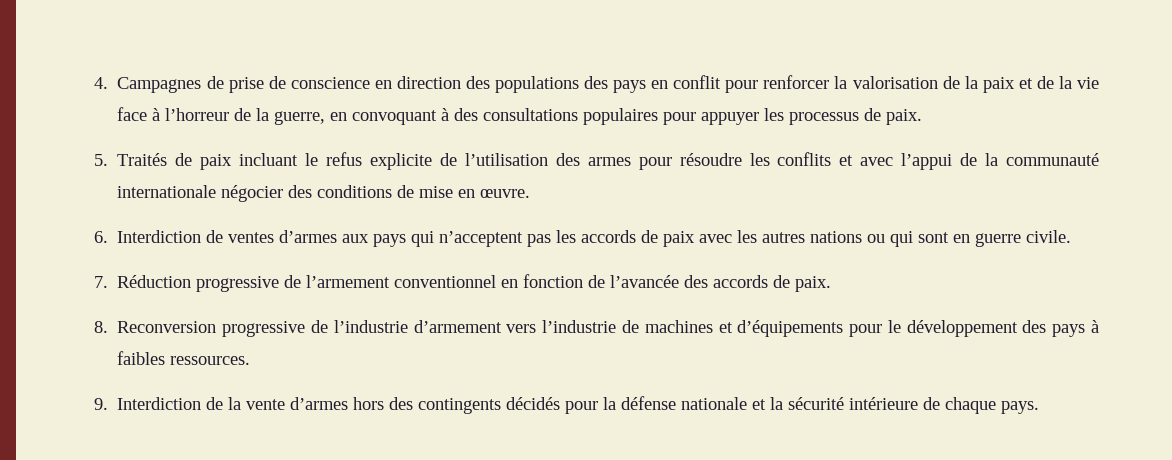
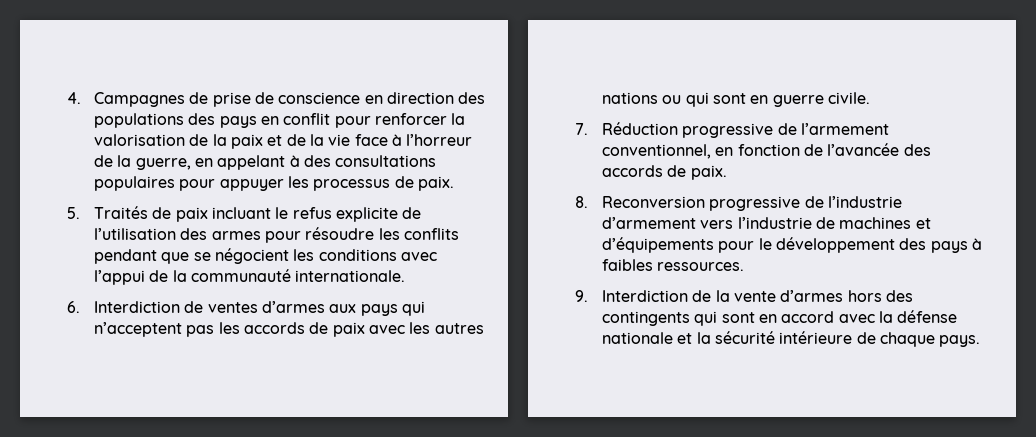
- 4. Campagnes de prise de conscience en direction des populations des pays en conflit pour renforcer la valorisation de la paix et de la vie face à l’horreur de la guerre, en convoquant à des consultations populaires pour appuyer les processus de paix.
+ 4. Campagnes de prise de conscience en direction des populations des pays en conflit pour renforcer la valorisation de la paix et de la vie face à l’horreur de la guerre, en appelant à des consultations populaires pour appuyer les processus de paix.
- 5. Traités de paix incluant le refus explicite de l’utilisation des armes pour résoudre les conflits et avec l’appui de la communauté internationale négocier des conditions de mise en œuvre.
+ 5. Traités de paix incluant le refus explicite de l’utilisation des armes pour résoudre les conflits pendant que se négocient les conditions avec l’appui de la communauté internationale.
- 7. Réduction progressive de l’armement conventionnel en fonction de l’avancée des accords de paix.
+ 7. Réduction progressive de l’armement conventionnel, en fonction de l’avancée des accords de paix.
- 9. Interdiction de la vente d’armes hors des contingents décidés pour la défense nationale et la sécurité intérieure de chaque pays.
+ 9. Interdiction de la vente d’armes hors des contingents qui sont en accord avec la défense nationale et la sécurité intérieure de chaque pays.

